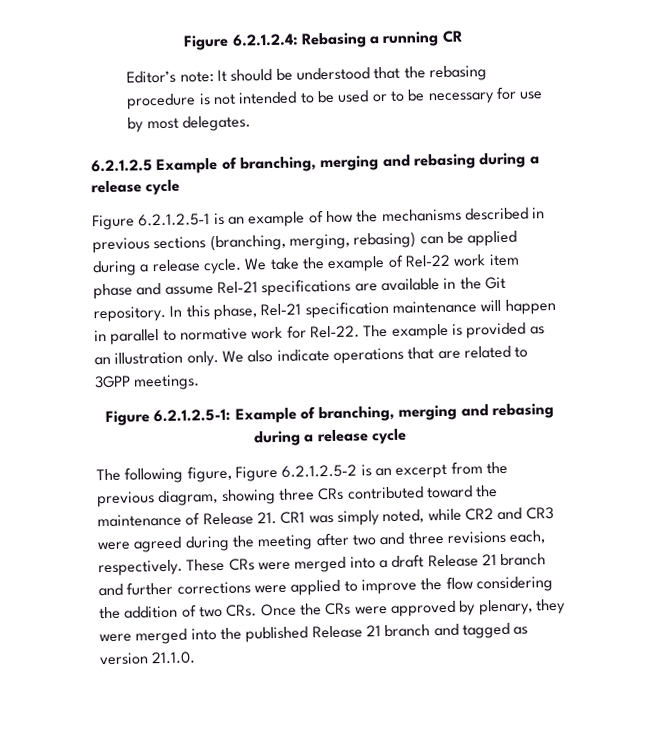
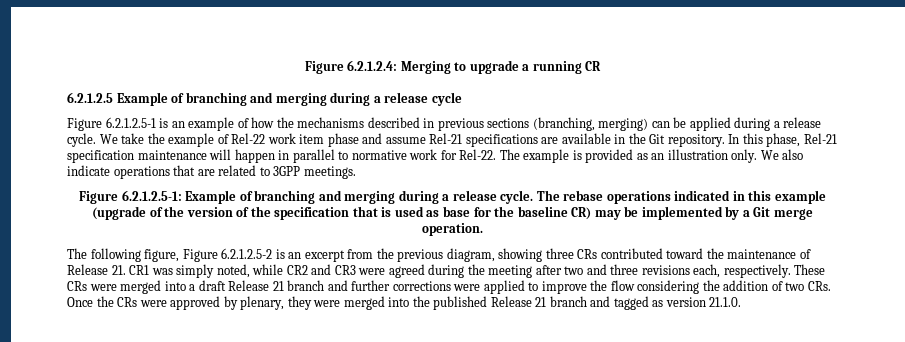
- Figure 6.2.1.2.4: Rebasing a running CR
+ Figure 6.2.1.2.4: Merging to upgrade a running CR
- Editor’s note: It should be understood that the rebasing procedure is not intended to be used or to be necessary for use by most delegates.
- 6.2.1.2.5 Example of branching, merging and rebasing during a release cycle
+ 6.2.1.2.5 Example of branching and merging during a release cycle
- Figure 6.2.1.2.5-1 is an example of how the mechanisms described in previous sections (branching, merging, rebasing) can be applied during a release cycle.
+ Figure 6.2.1.2.5-1 is an example of how the mechanisms described in previous sections (branching, merging) can be applied during a release cycle.
- Figure 6.2.1.2.5-1: Example of branching, merging and rebasing during a release cycle
+ Figure 6.2.1.2.5-1: Example of branching and merging during a release cycle. The rebase operations indicated in this example (upgrade of the version of the specification that is used as base for the baseline CR) may be implemented by a Git merge operation.

